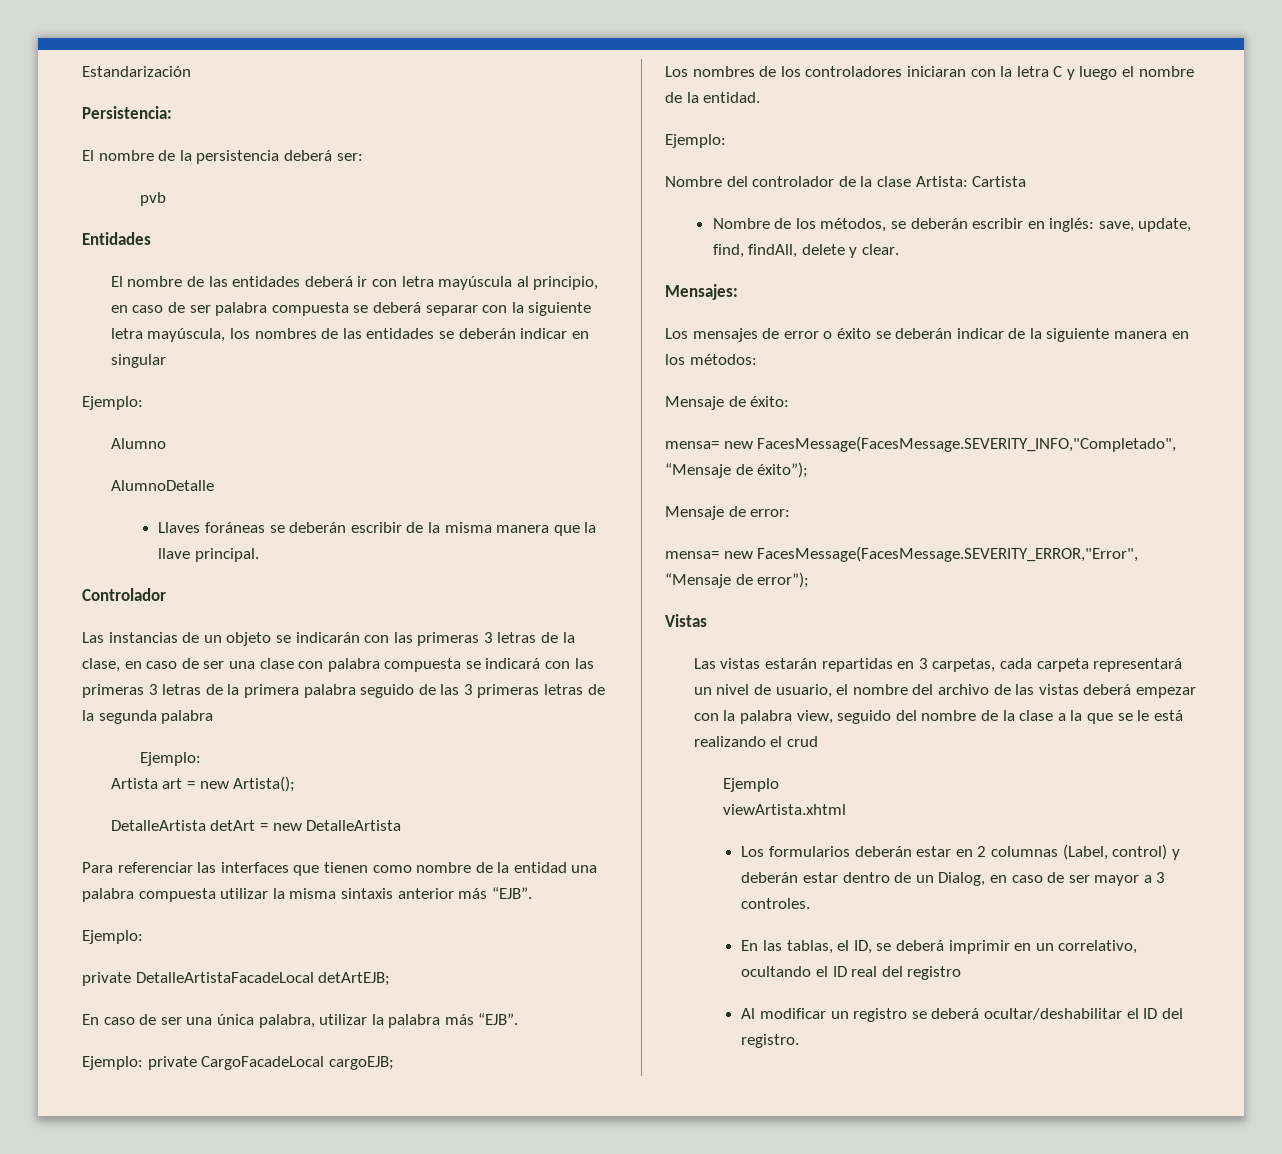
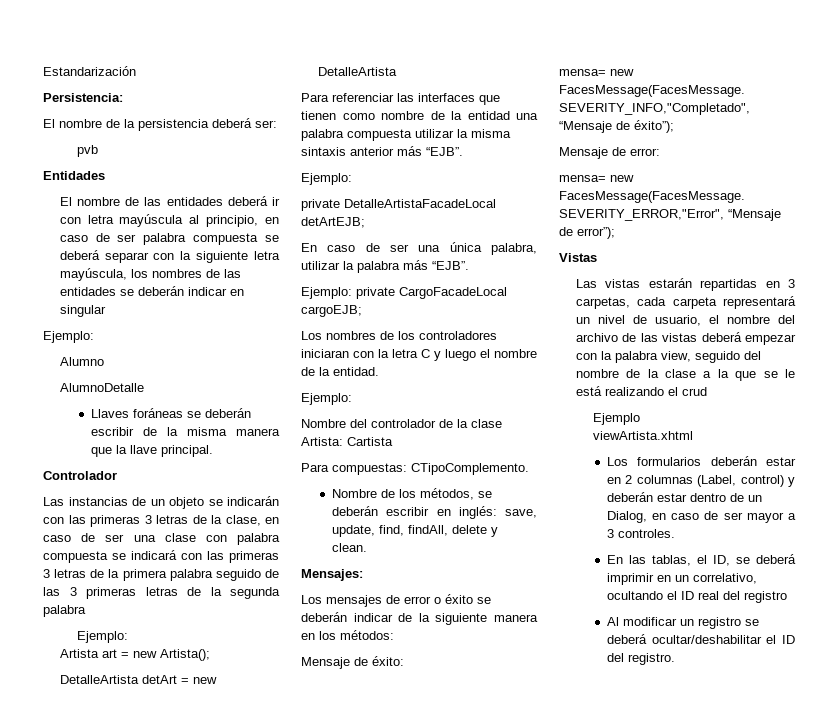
+ Para compuestas: CTipoComplemento.
- Nombre de los métodos, se deberán escribir en inglés: save, update, find, findAll, delete y clear.
+ Nombre de los métodos, se deberán escribir en inglés: save, update, find, findAll, delete y clean.

